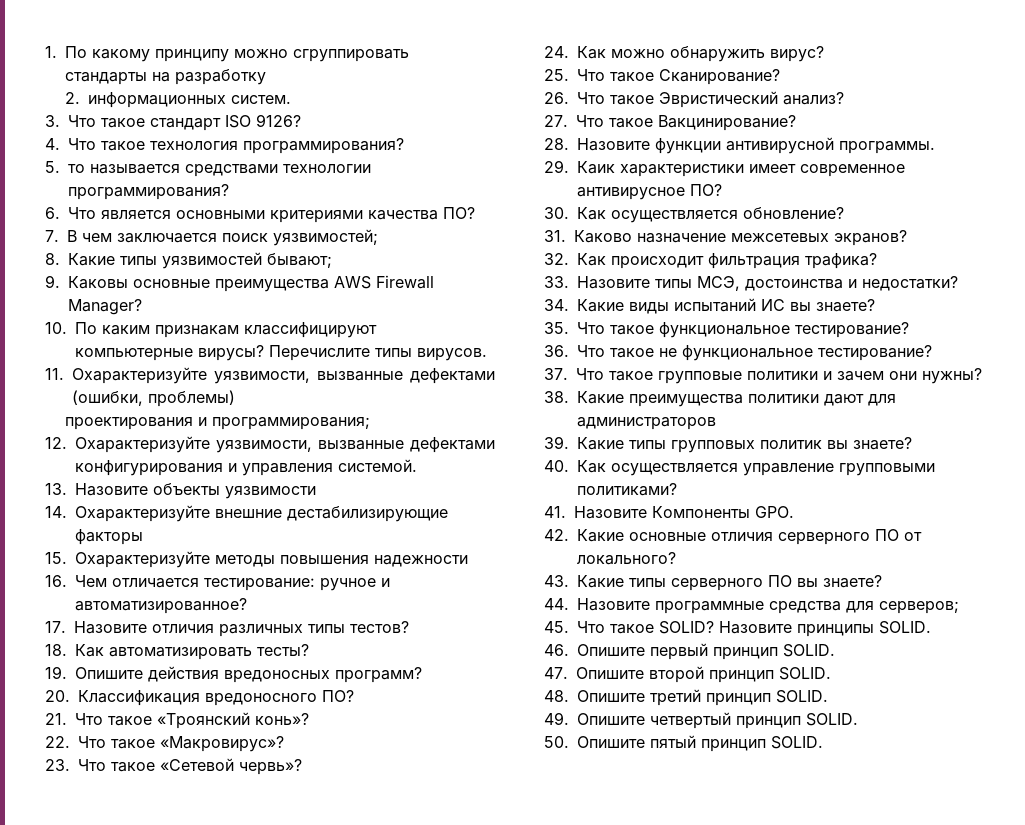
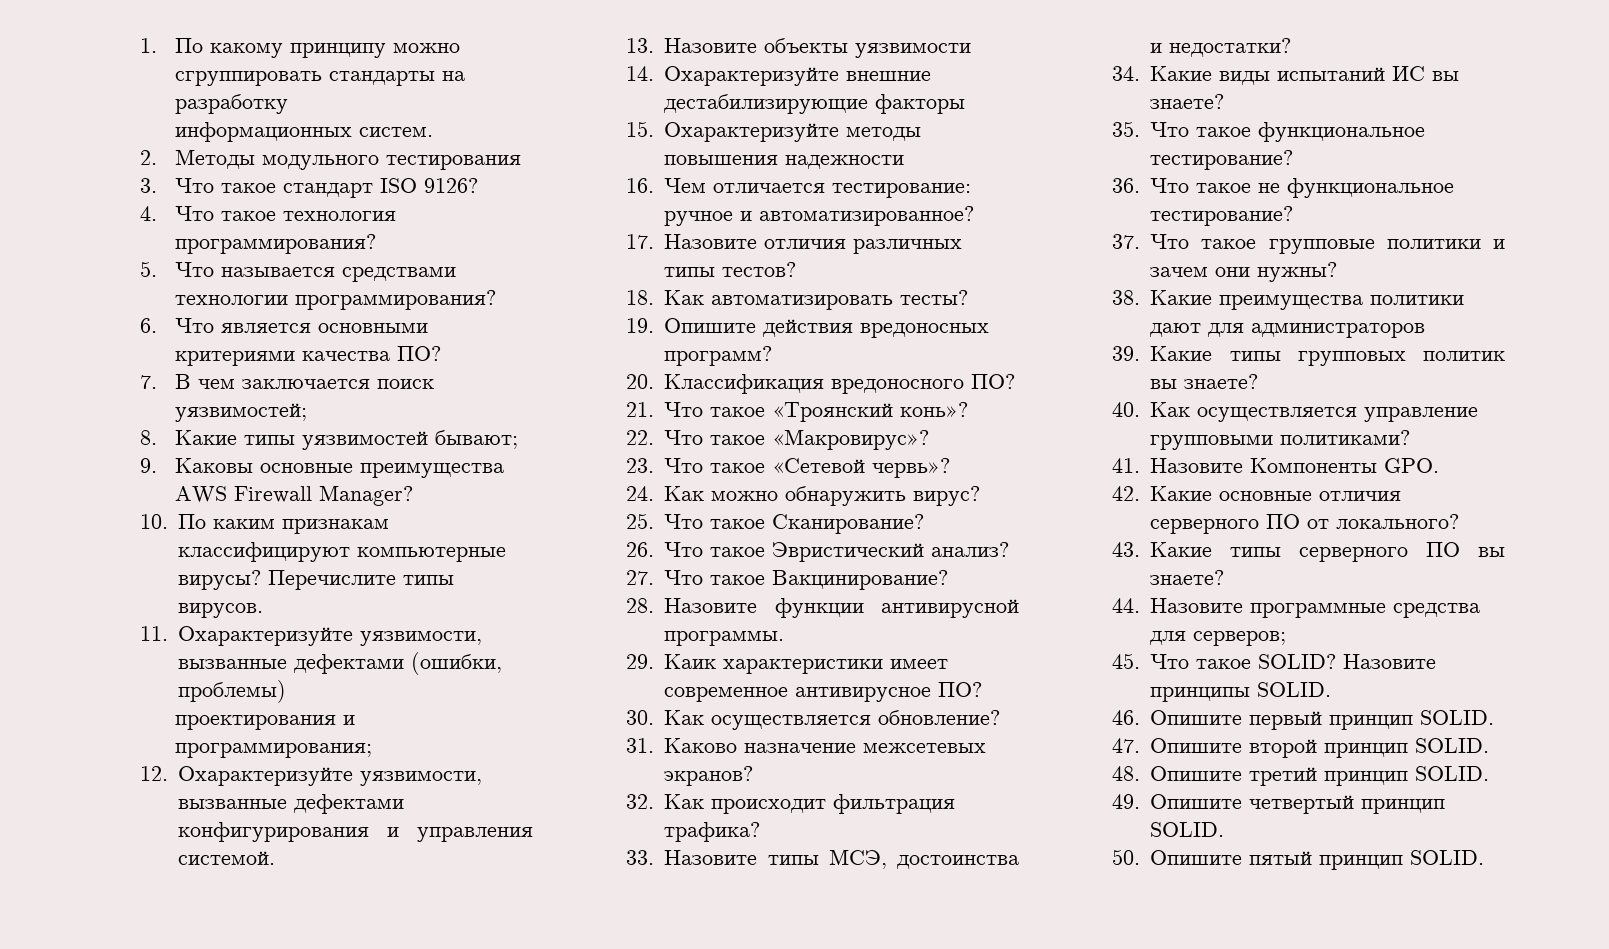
- 2. информационных систем.
+ информационных систем.
+ 2. Методы модульного тестирования
- 5. то называется средствами технологии программирования?
+ 5. Что называется средствами технологии программирования?

